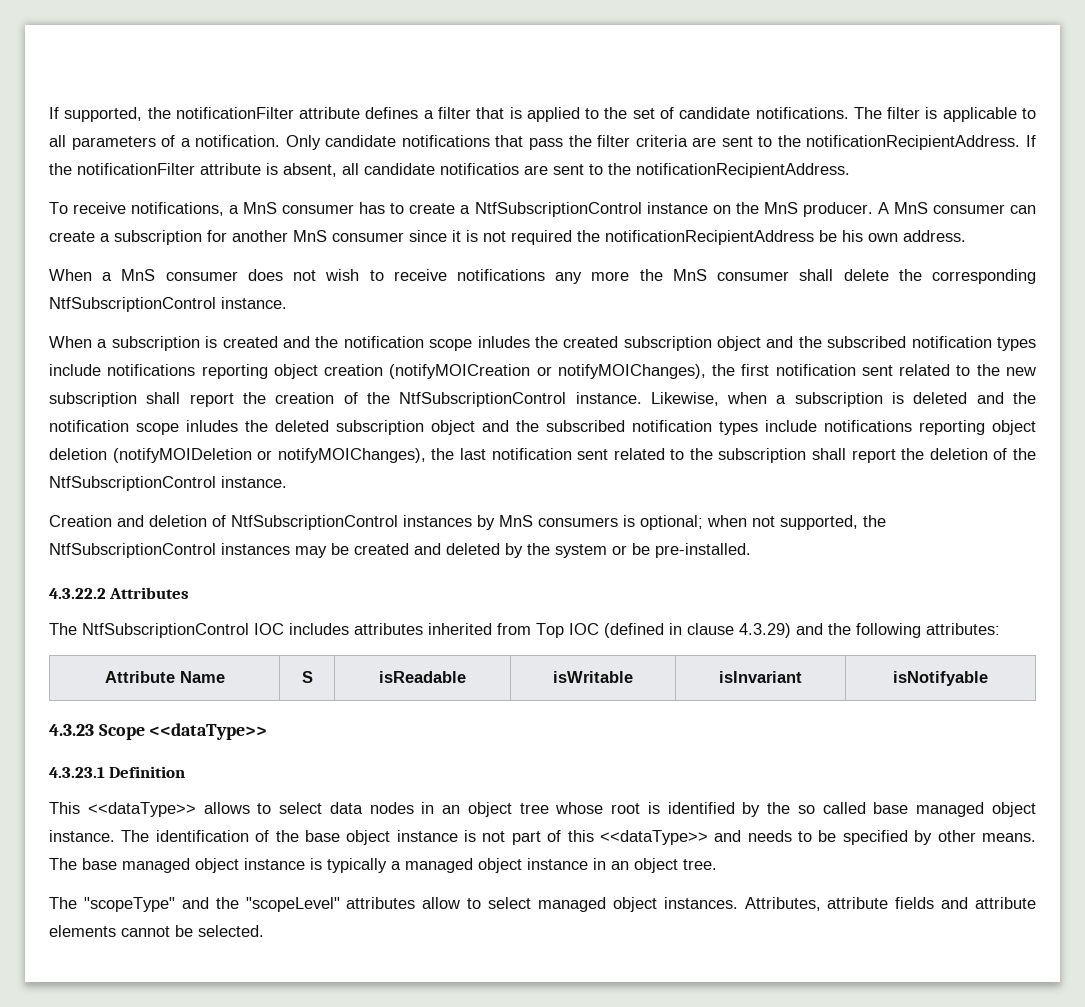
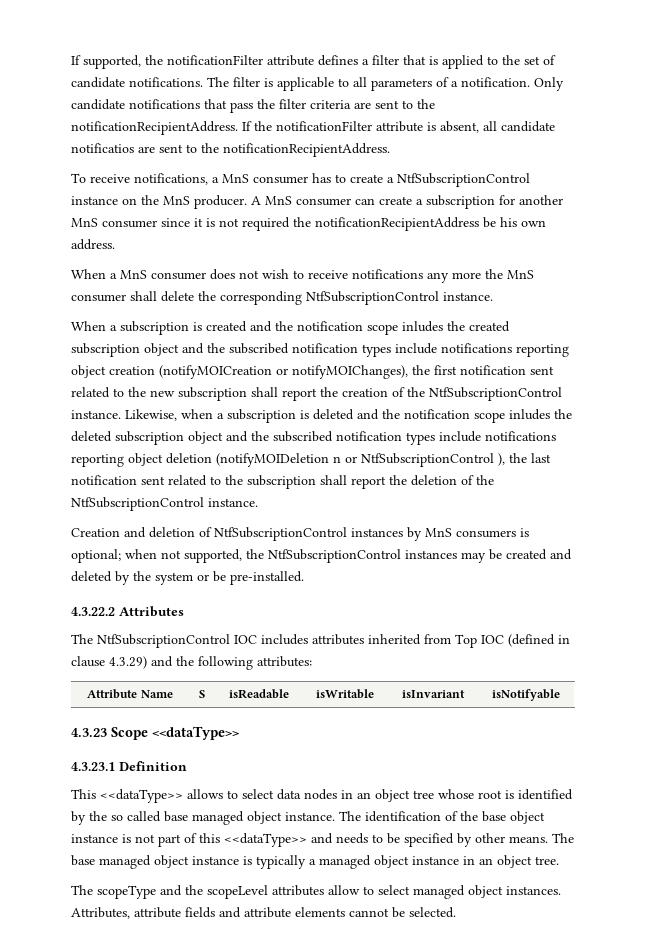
- Likewise, when a subscription is deleted and the notification scope inludes the deleted subscription object and the subscribed notification types include notifications reporting object deletion (notifyMOIDeletion or notifyMOIChanges), the last notification sent related to the subscription shall report the deletion of the NtfSubscriptionControl instance.
+ Likewise, when a subscription is deleted and the notification scope inludes the deleted subscription object and the subscribed notification types include notifications reporting object deletion (notifyMOIDeletion n or NtfSubscriptionControl ), the last notification sent related to the subscription shall report the deletion of the NtfSubscriptionControl instance.
- The "scopeType" and the "scopeLevel" attributes allow to select managed object instances.
+ The scopeType and the scopeLevel attributes allow to select managed object instances.

